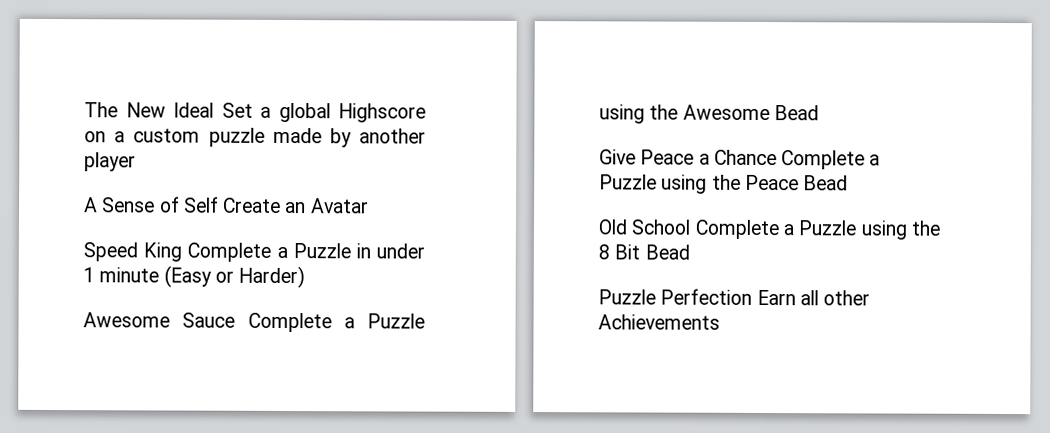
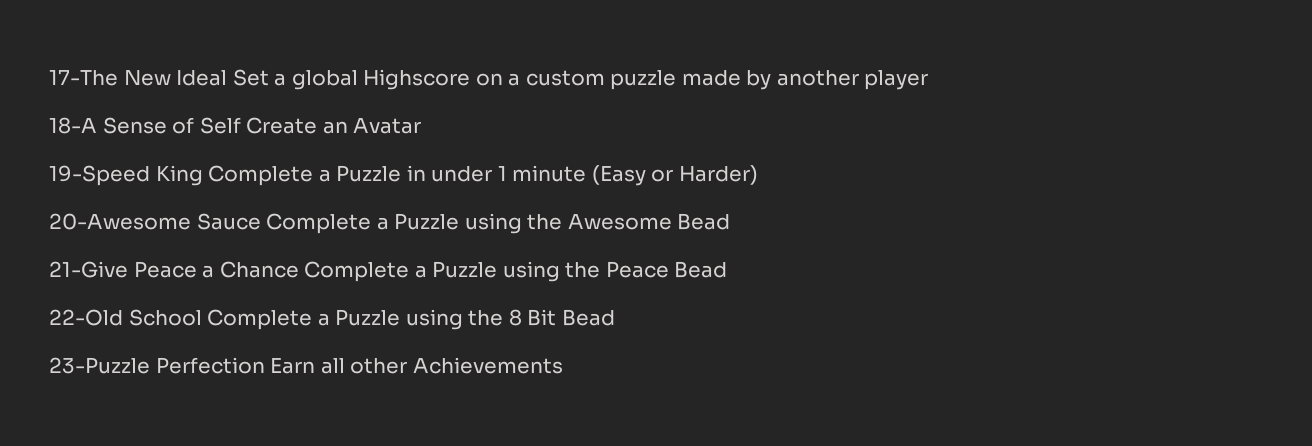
- The New Ideal Set a global Highscore on a custom puzzle made by another player
+ 17-The New Ideal Set a global Highscore on a custom puzzle made by another player
- A Sense of Self Create an Avatar
+ 18-A Sense of Self Create an Avatar
- Speed King Complete a Puzzle in under 1 minute (Easy or Harder)
+ 19-Speed King Complete a Puzzle in under 1 minute (Easy or Harder)
- Awesome Sauce Complete a Puzzle using the Awesome Bead
+ 20-Awesome Sauce Complete a Puzzle using the Awesome Bead
- Give Peace a Chance Complete a Puzzle using the Peace Bead
+ 21-Give Peace a Chance Complete a Puzzle using the Peace Bead
- Old School Complete a Puzzle using the 8 Bit Bead
+ 22-Old School Complete a Puzzle using the 8 Bit Bead
- Puzzle Perfection Earn all other Achievements
+ 23-Puzzle Perfection Earn all other Achievements

